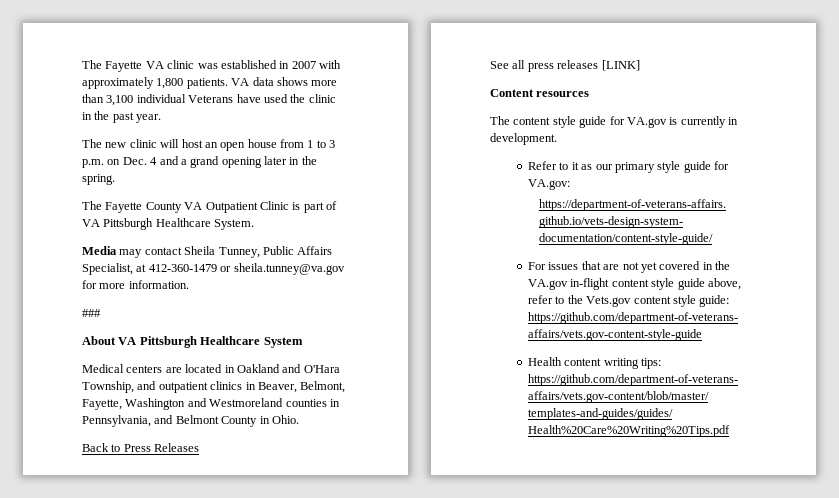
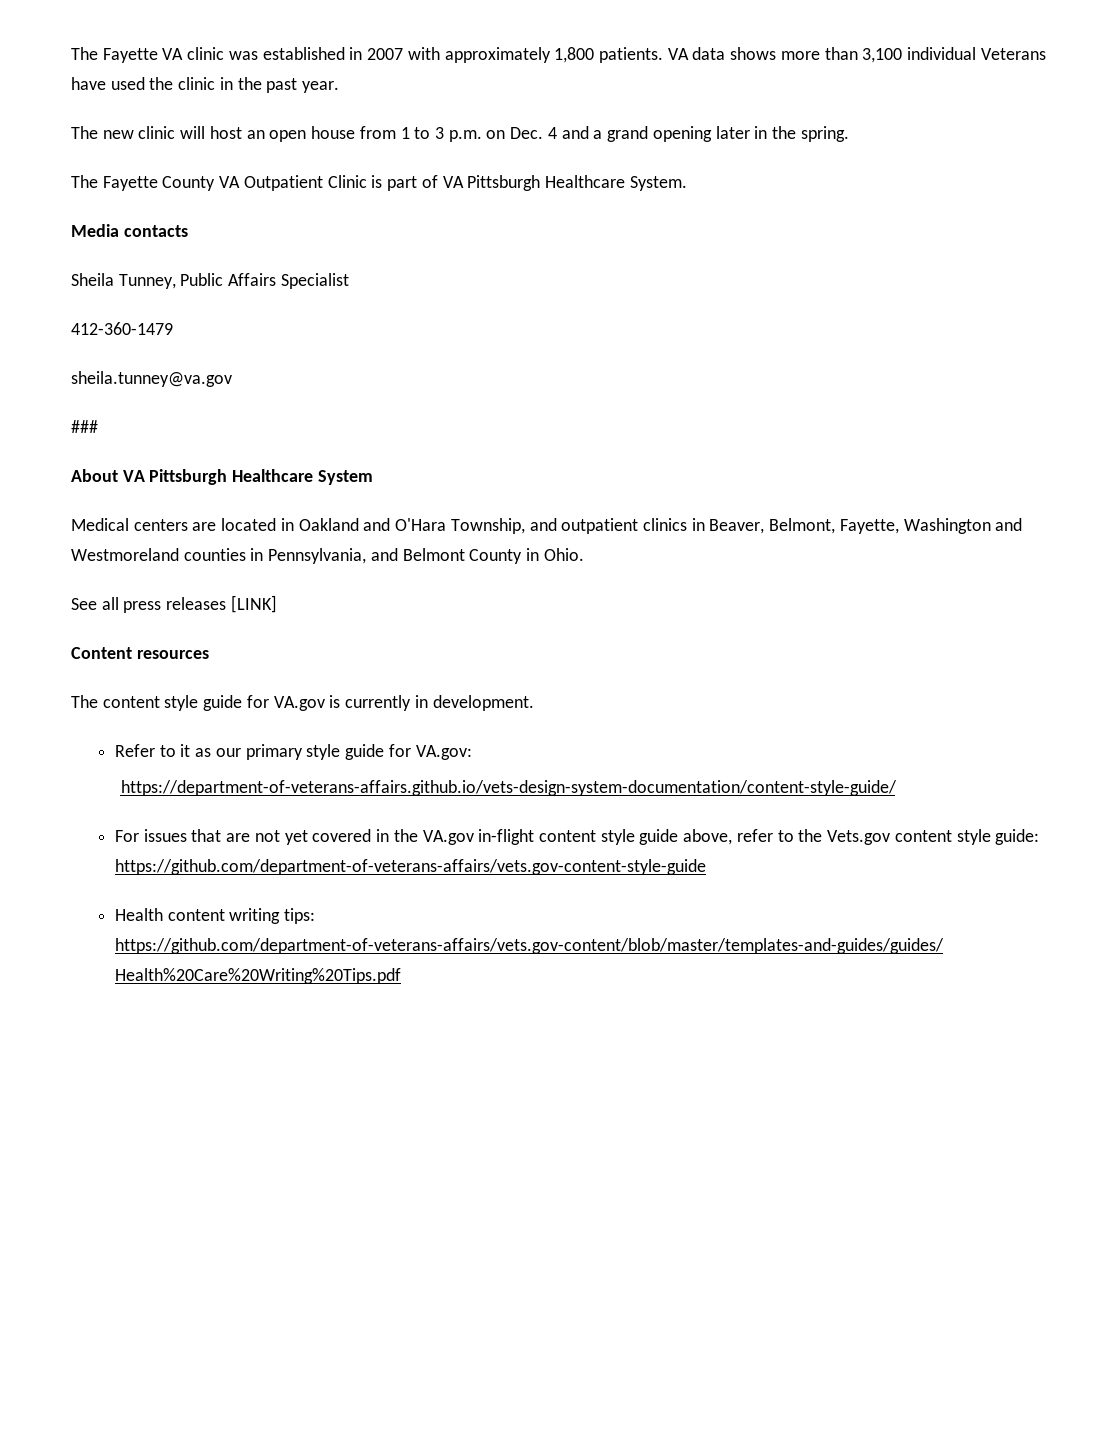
- Media may contact Sheila Tunney, Public Affairs Specialist, at 412-360-1479 or sheila.tunney@va.gov for more information.
+ Media contacts
+ Sheila Tunney, Public Affairs Specialist
+ 412-360-1479
+ sheila.tunney@va.gov
- Back to Press Releases

